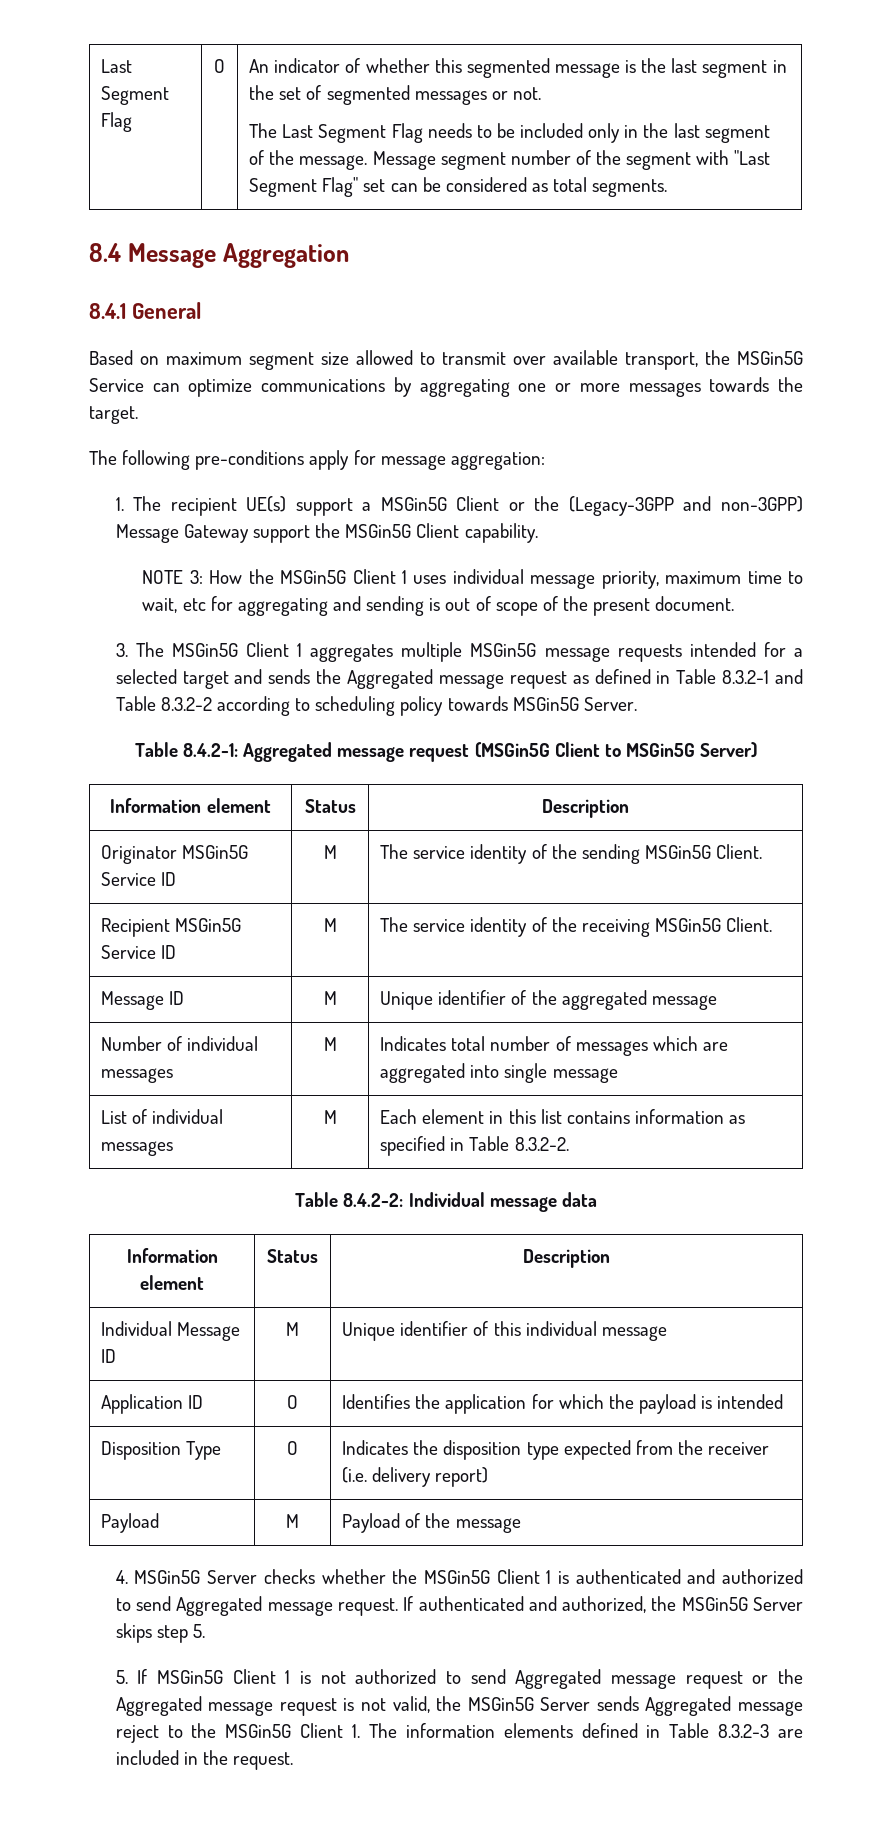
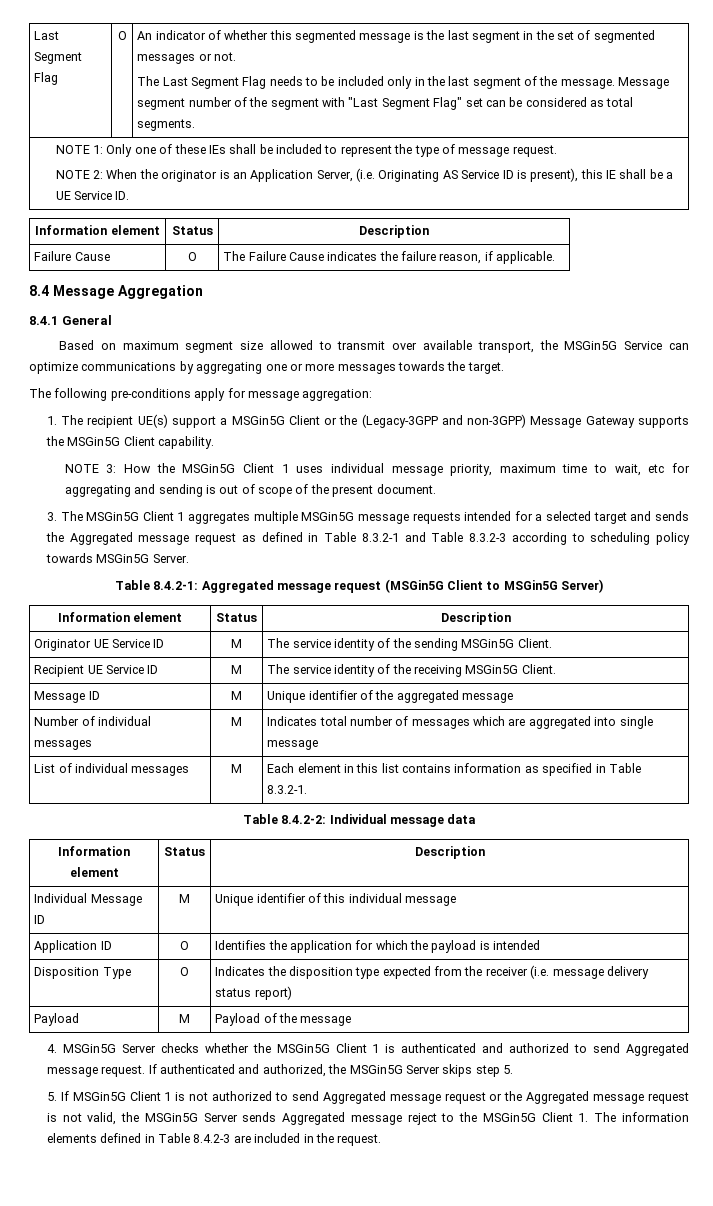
+ NOTE 1: Only one of these IEs shall be included to represent the type of message request.
+ NOTE 2: When the originator is an Application Server, (i.e. Originating AS Service ID is present), this IE shall be a UE Service ID.
+ Information element | Status | Description
+ Failure Cause | O | The Failure Cause indicates the failure reason, if applicable.
- 1. The recipient UE(s) support a MSGin5G Client or the (Legacy-3GPP and non-3GPP) Message Gateway support the MSGin5G Client capability.
+ 1. The recipient UE(s) support a MSGin5G Client or the (Legacy-3GPP and non-3GPP) Message Gateway supports the MSGin5G Client capability.
- 3. The MSGin5G Client 1 aggregates multiple MSGin5G message requests intended for a selected target and sends the Aggregated message request as defined in Table 8.3.2-1 and Table 8.3.2-2 according to scheduling policy towards MSGin5G Server.
+ 3. The MSGin5G Client 1 aggregates multiple MSGin5G message requests intended for a selected target and sends the Aggregated message request as defined in Table 8.3.2-1 and Table 8.3.2-3 according to scheduling policy towards MSGin5G Server.
- Originator MSGin5G Service ID | M | The service identity of the sending MSGin5G Client.
+ Originator UE Service ID | M | The service identity of the sending MSGin5G Client.
- Recipient MSGin5G Service ID | M | The service identity of the receiving MSGin5G Client.
+ Recipient UE Service ID | M | The service identity of the receiving MSGin5G Client.
- List of individual messages | M | Each element in this list contains information as specified in Table 8.3.2-2.
+ List of individual messages | M | Each element in this list contains information as specified in Table 8.3.2-1.
- Disposition Type | O | Indicates the disposition type expected from the receiver (i.e. delivery report)
+ Disposition Type | O | Indicates the disposition type expected from the receiver (i.e. message delivery status report)
- 5. If MSGin5G Client 1 is not authorized to send Aggregated message request or the Aggregated message request is not valid, the MSGin5G Server sends Aggregated message reject to the MSGin5G Client 1. The information elements defined in Table 8.3.2-3 are included in the request.
+ 5. If MSGin5G Client 1 is not authorized to send Aggregated message request or the Aggregated message request is not valid, the MSGin5G Server sends Aggregated message reject to the MSGin5G Client 1. The information elements defined in Table 8.4.2-3 are included in the request.

